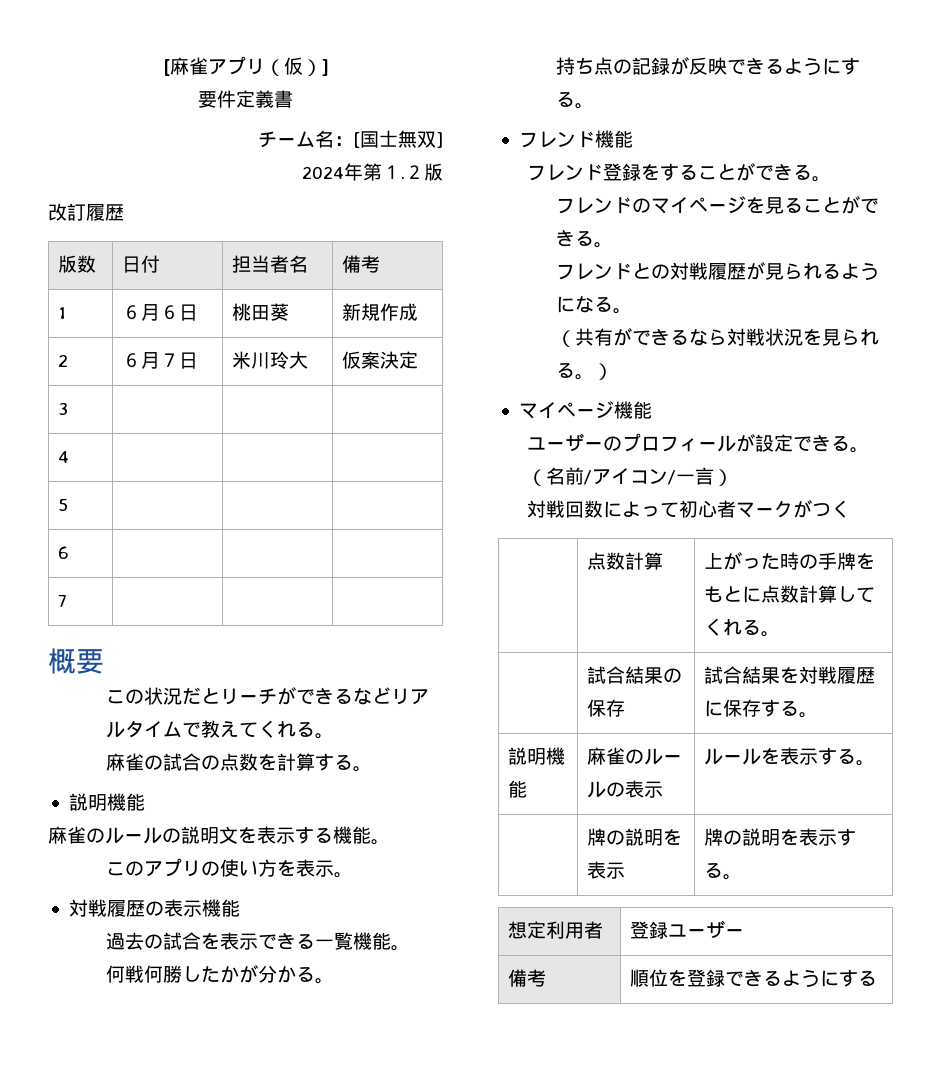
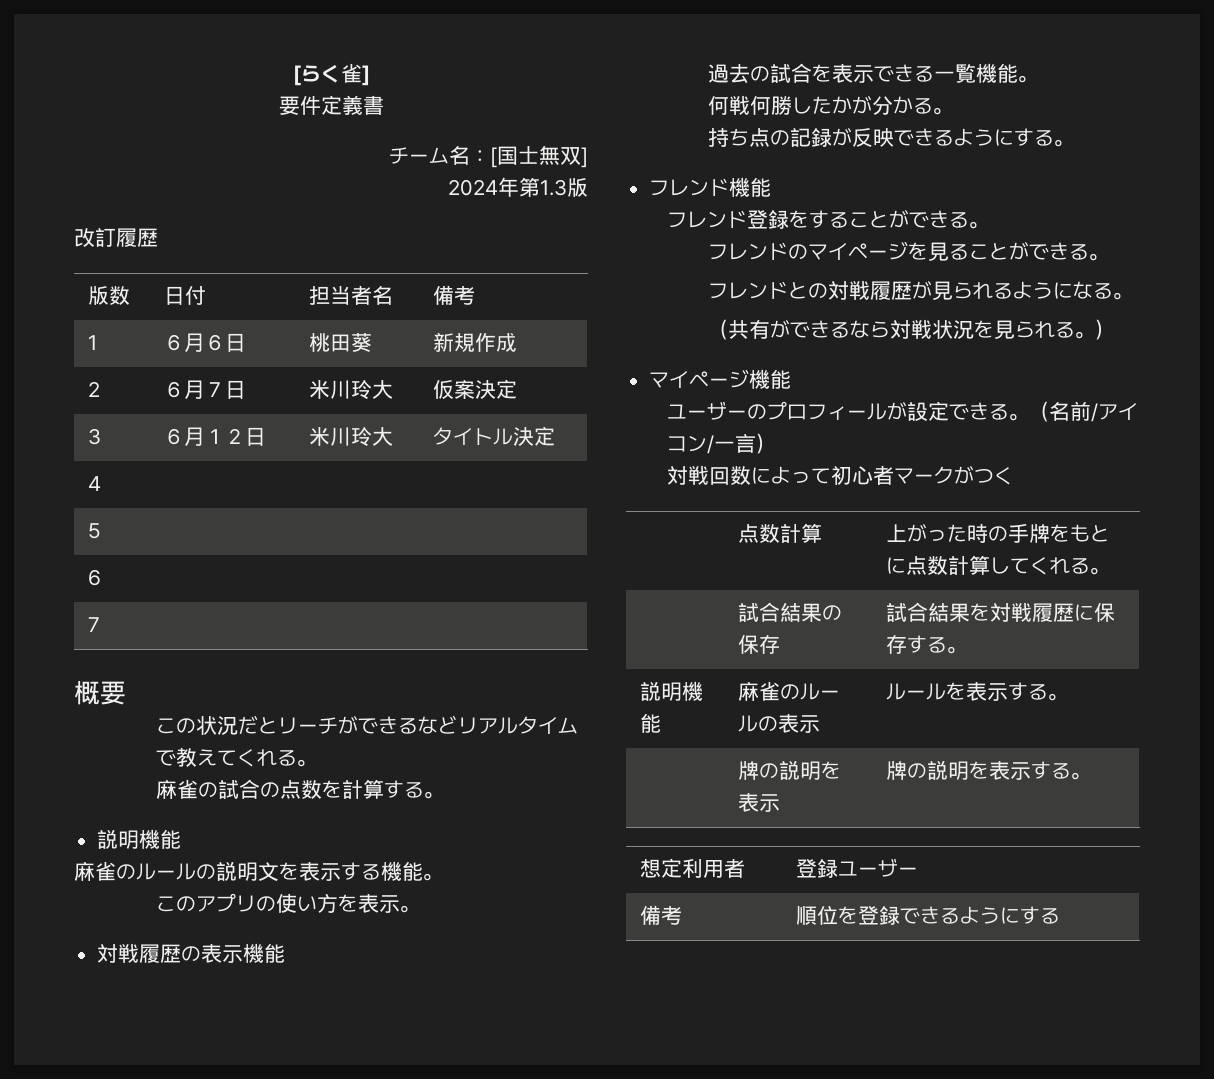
- [麻雀アプリ（仮）]
+ [らく雀]
- 2024年第１.２版
+ 2024年第1.3版
- 3 | | |
+ 3 | ６月１２日 | 米川玲大 | タイトル決定

